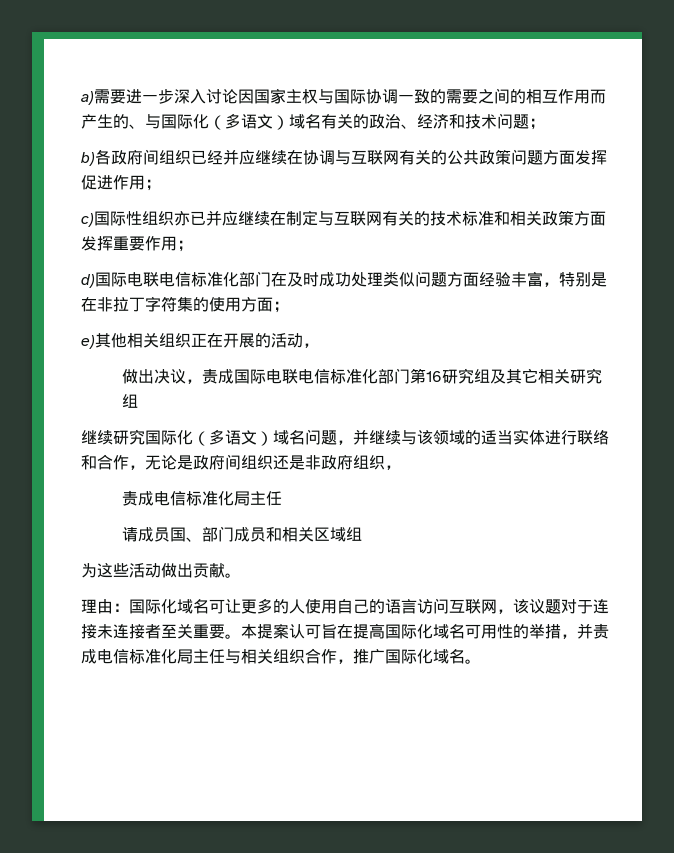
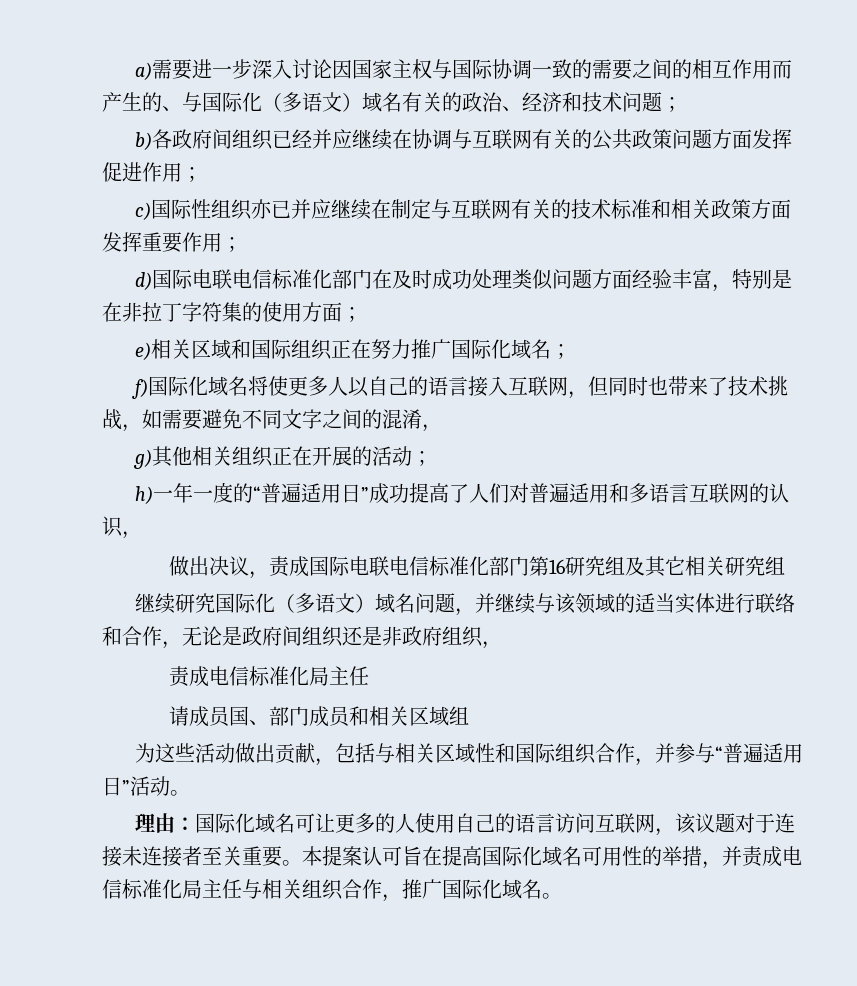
- e)其他相关组织正在开展的活动，
+ e)相关区域和国际组织正在努力推广国际化域名；
+ f)国际化域名将使更多人以自己的语言接入互联网，但同时也带来了技术挑战，如需要避免不同文字之间的混淆，
+ g)其他相关组织正在开展的活动；
+ h)一年一度的“普遍适用日”成功提高了人们对普遍适用和多语言互联网的认识，
- 为这些活动做出贡献。
+ 为这些活动做出贡献，包括与相关区域性和国际组织合作，并参与“普遍适用日”活动。

